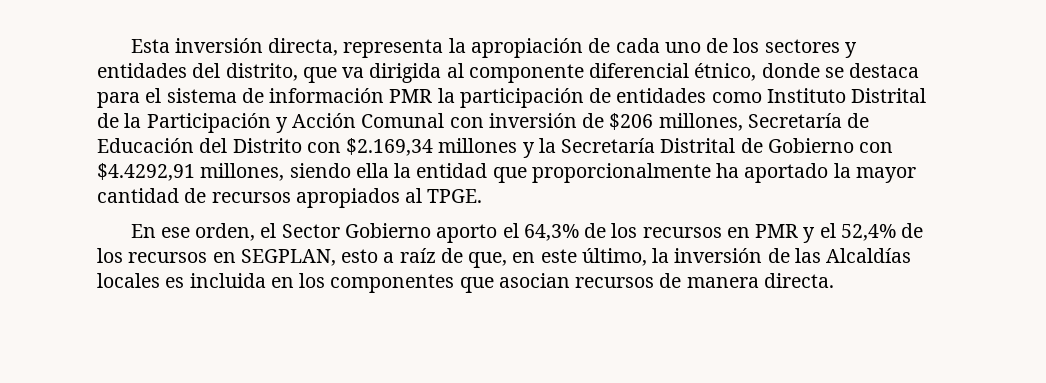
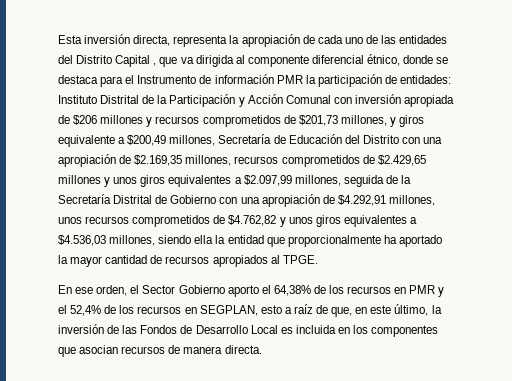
- Esta inversión directa, representa la apropiación de cada uno de los sectores y entidades del distrito, que va dirigida al componente diferencial étnico, donde se destaca para el sistema de información PMR la participación de entidades como Instituto Distrital de la Participación y Acción Comunal con inversión de $206 millones, Secretaría de Educación del Distrito con $2.169,34 millones y la Secretaría Distrital de Gobierno con $4.4292,91 millones, siendo ella la entidad que proporcionalmente ha aportado la mayor cantidad de recursos apropiados al TPGE.
+ Esta inversión directa, representa la apropiación de cada uno de las entidades del Distrito Capital , que va dirigida al componente diferencial étnico, donde se destaca para el Instrumento de información PMR la participación de entidades: Instituto Distrital de la Participación y Acción Comunal con inversión apropiada de $206 millones y recursos comprometidos de $201,73 millones, y giros equivalente a $200,49 millones, Secretaría de Educación del Distrito con una apropiación de $2.169,35 millones, recursos comprometidos de $2.429,65 millones y unos giros equivalentes a $2.097,99 millones, seguida de la Secretaría Distrital de Gobierno con una apropiación de $4.292,91 millones, unos recursos comprometidos de $4.762,82 y unos giros equivalentes a $4.536,03 millones, siendo ella la entidad que proporcionalmente ha aportado la mayor cantidad de recursos apropiados al TPGE.
- En ese orden, el Sector Gobierno aporto el 64,3% de los recursos en PMR y el 52,4% de los recursos en SEGPLAN, esto a raíz de que, en este último, la inversión de las Alcaldías locales es incluida en los componentes que asocian recursos de manera directa.
+ En ese orden, el Sector Gobierno aporto el 64,38% de los recursos en PMR y el 52,4% de los recursos en SEGPLAN, esto a raíz de que, en este último, la inversión de las Fondos de Desarrollo Local es incluida en los componentes que asocian recursos de manera directa.

